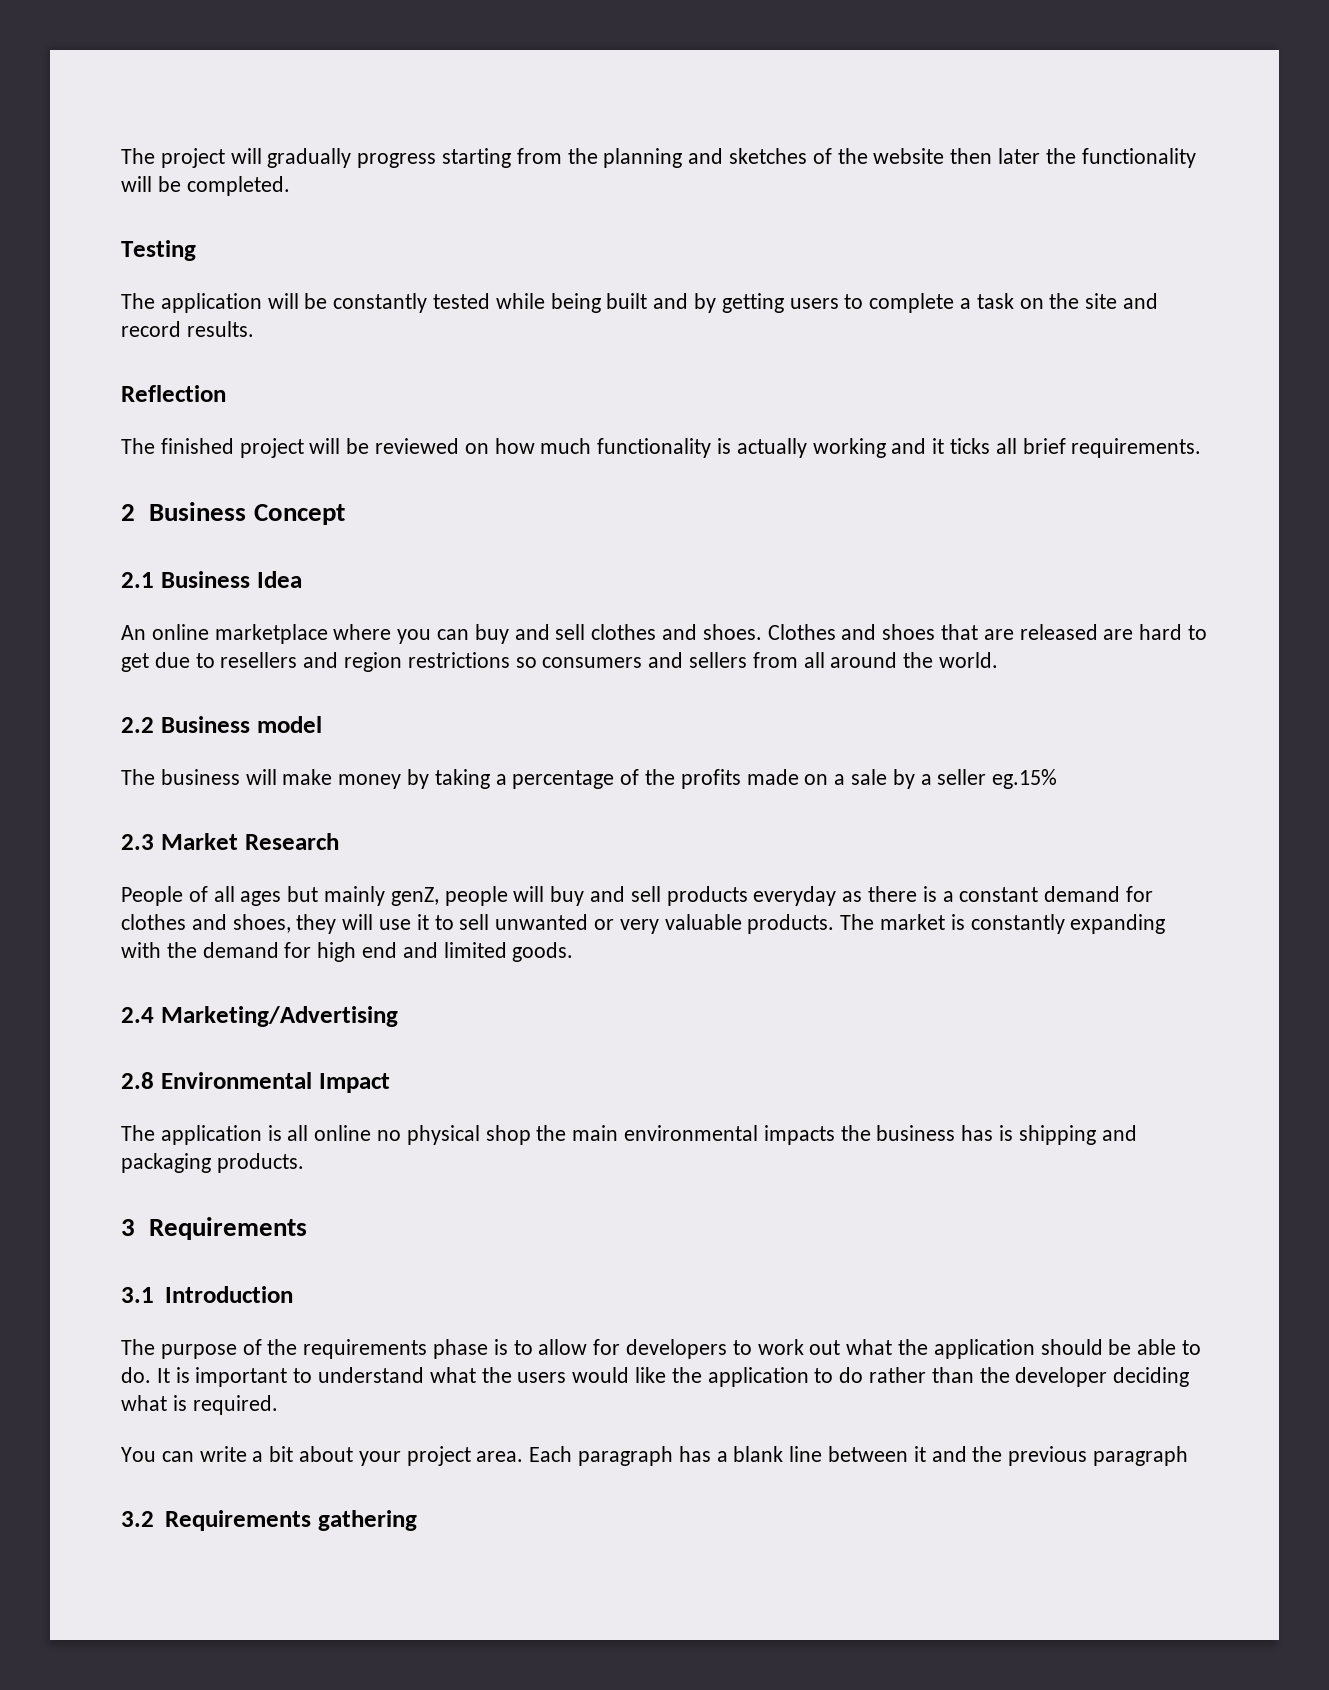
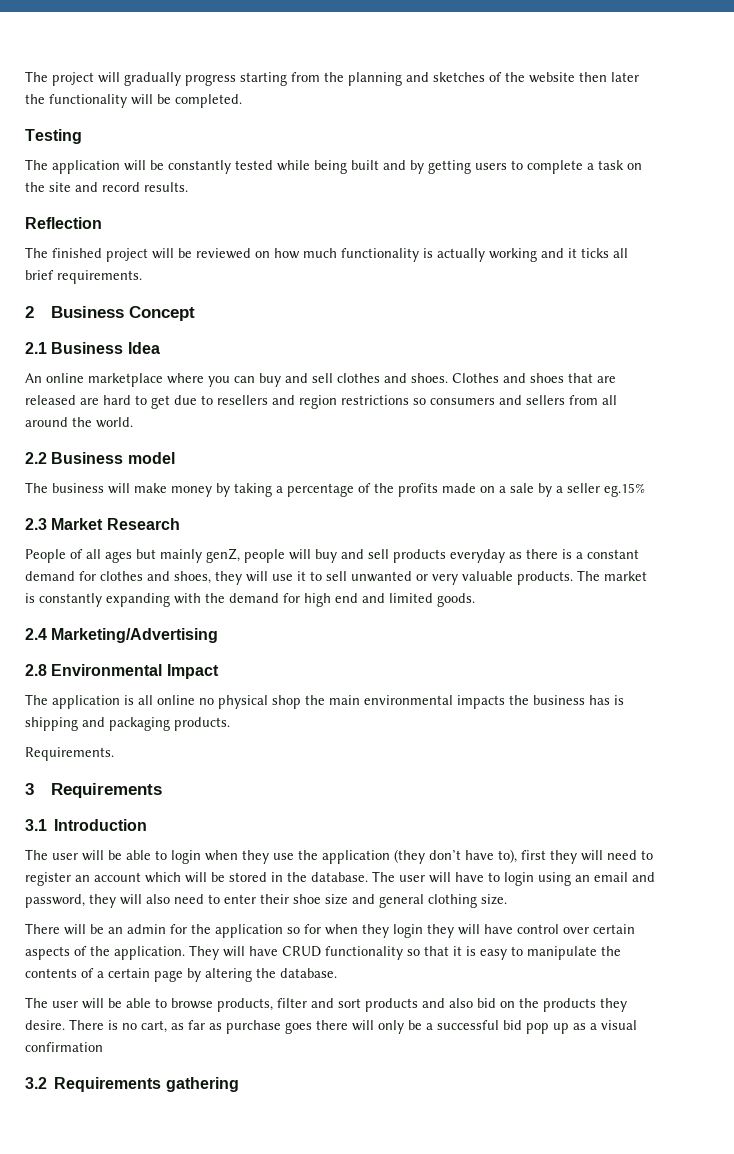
+ Requirements.
- The purpose of the requirements phase is to allow for developers to work out what the application should be able to do. It is important to understand what the users would like the application to do rather than the developer deciding what is required.
- You can write a bit about your project area. Each paragraph has a blank line between it and the previous paragraph
+ The user will be able to login when they use the application (they don’t have to), first they will need to register an account which will be stored in the database. The user will have to login using an email and password, they will also need to enter their shoe size and general clothing size.
+ There will be an admin for the application so for when they login they will have control over certain aspects of the application. They will have CRUD functionality so that it is easy to manipulate the contents of a certain page by altering the database.
+ The user will be able to browse products, filter and sort products and also bid on the products they desire. There is no cart, as far as purchase goes there will only be a successful bid pop up as a visual confirmation

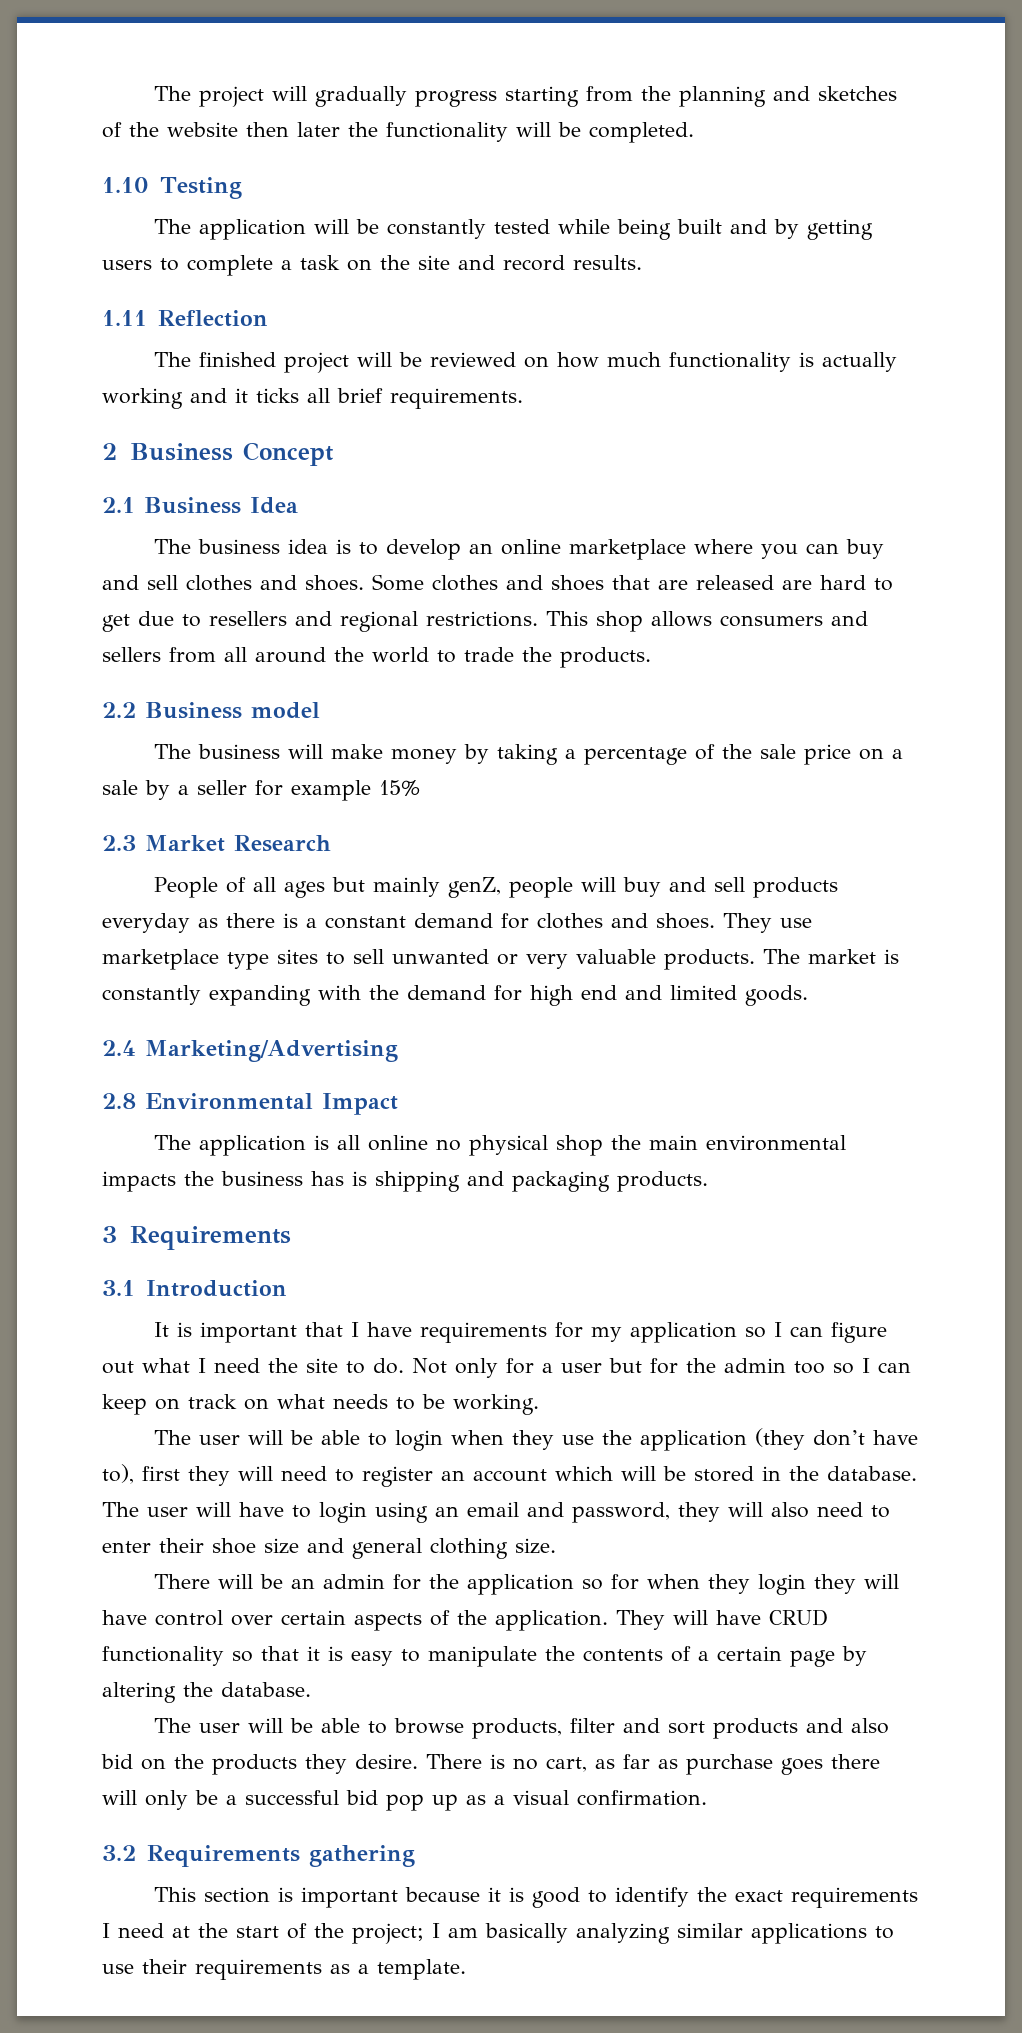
- Testing
+ 1.10 Testing
- Reflection
+ 1.11 Reflection
- An online marketplace where you can buy and sell clothes and shoes.
+ The business idea is to develop an online marketplace where you can buy and sell clothes and shoes.
- Clothes and shoes that are released are hard to get due to resellers and region restrictions so consumers and sellers from all around the world.
+ Some clothes and shoes that are released are hard to get due to resellers and regional restrictions. This shop allows consumers and sellers from all around the world to trade the products.
- The business will make money by taking a percentage of the profits made on a sale by a seller eg.15%
+ The business will make money by taking a percentage of the sale price on a sale by a seller for example 15%
- People of all ages but mainly genZ, people will buy and sell products everyday as there is a constant demand for clothes and shoes, they will use it to sell unwanted or very valuable products.
+ People of all ages but mainly genZ, people will buy and sell products everyday as there is a constant demand for clothes and shoes. They use marketplace type sites to sell unwanted or very valuable products.
- Requirements.
+ It is important that I have requirements for my application so I can figure out what I need the site to do. Not only for a user but for the admin too so I can keep on track on what needs to be working.
- There is no cart, as far as purchase goes there will only be a successful bid pop up as a visual confirmation
+ There is no cart, as far as purchase goes there will only be a successful bid pop up as a visual confirmation.
+ This section is important because it is good to identify the exact requirements I need at the start of the project; I am basically analyzing similar applications to use their requirements as a template.

